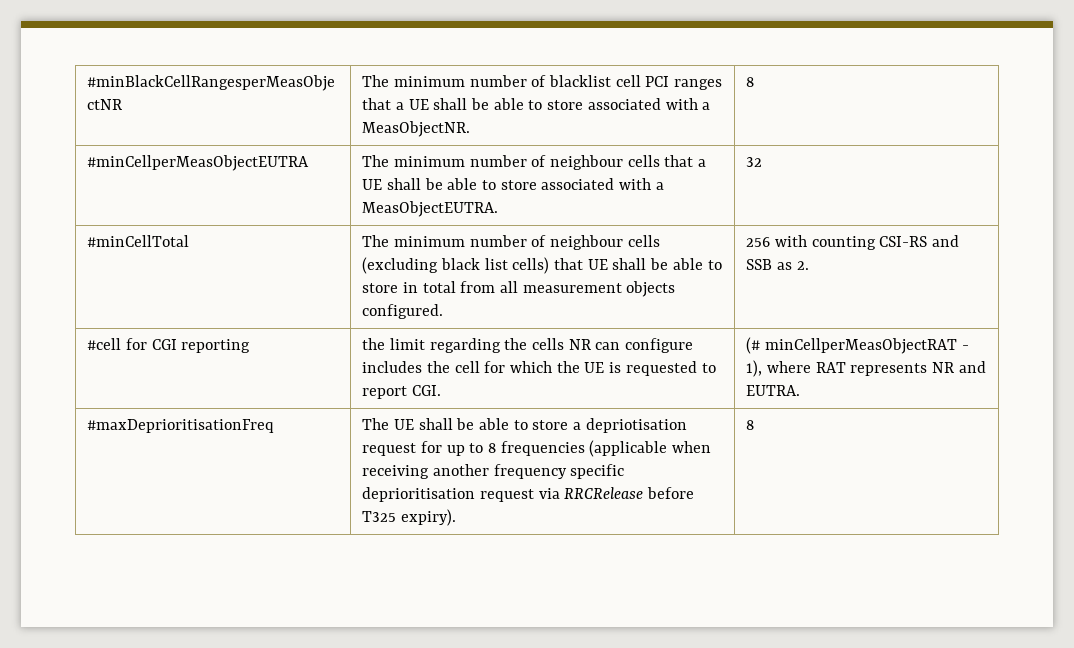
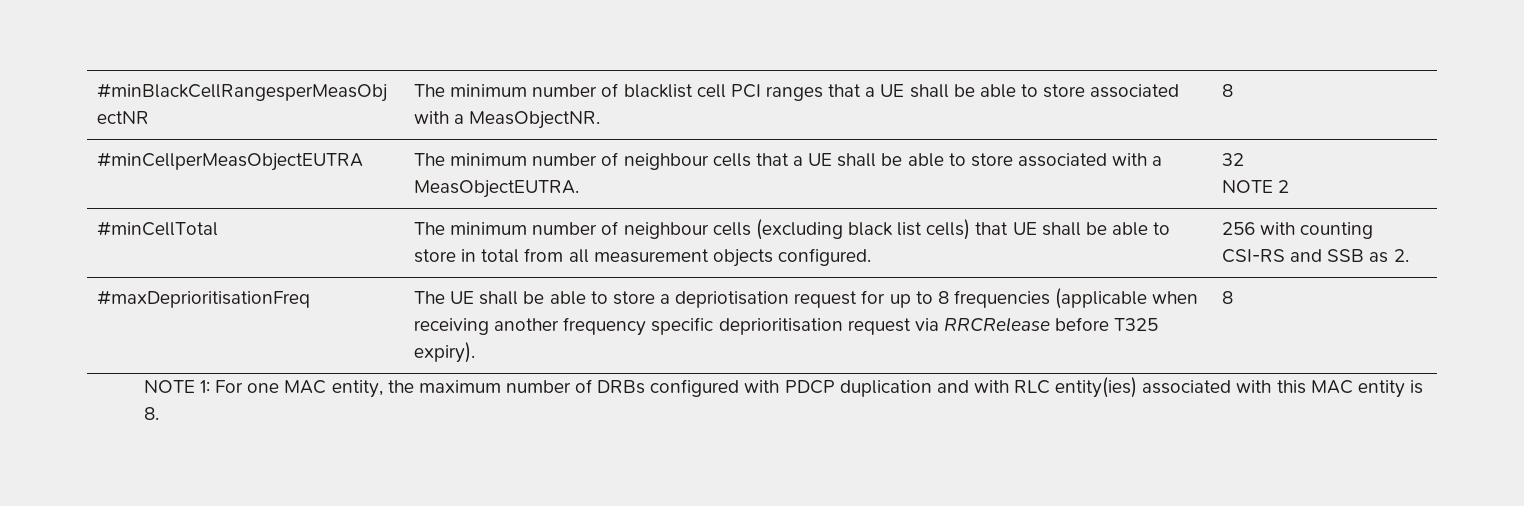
  #minCellperMeasObjectEUTRA | The minimum number of neighbour cells that a UE shall be able to store associated with a MeasObjectEUTRA. | 32
+ NOTE 2
- #cell for CGI reporting | the limit regarding the cells NR can configure includes the cell for which the UE is requested to report CGI. | (# minCellperMeasObjectRAT - 1), where RAT represents NR and EUTRA.
+ NOTE 1: For one MAC entity, the maximum number of DRBs configured with PDCP duplication and with RLC entity(ies) associated with this MAC entity is 8.

